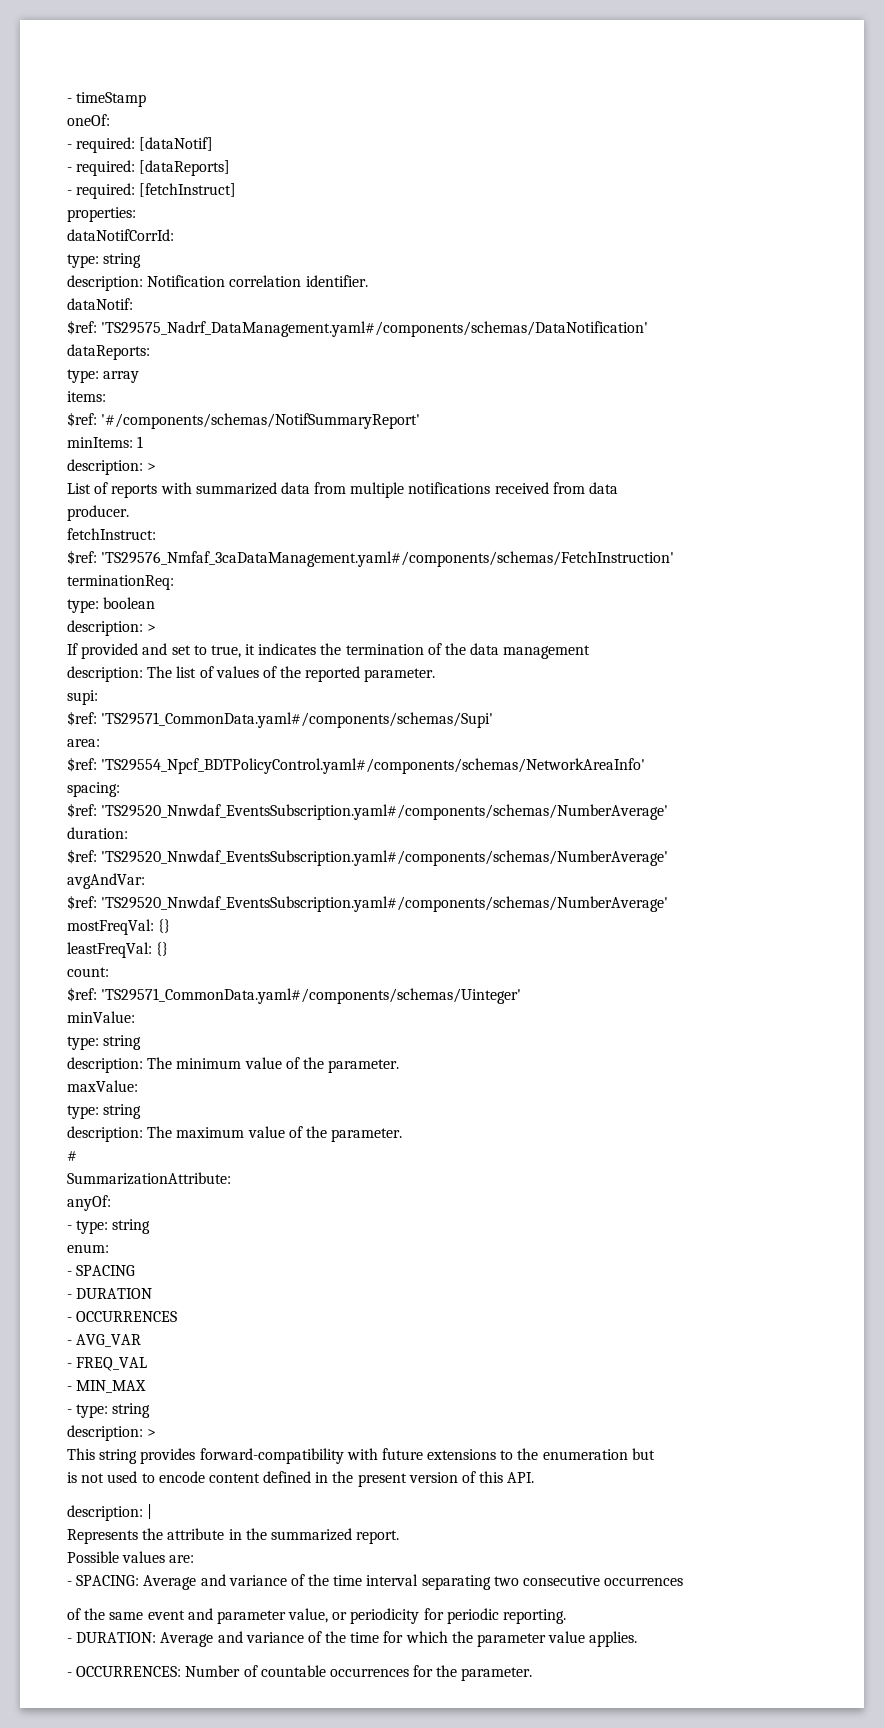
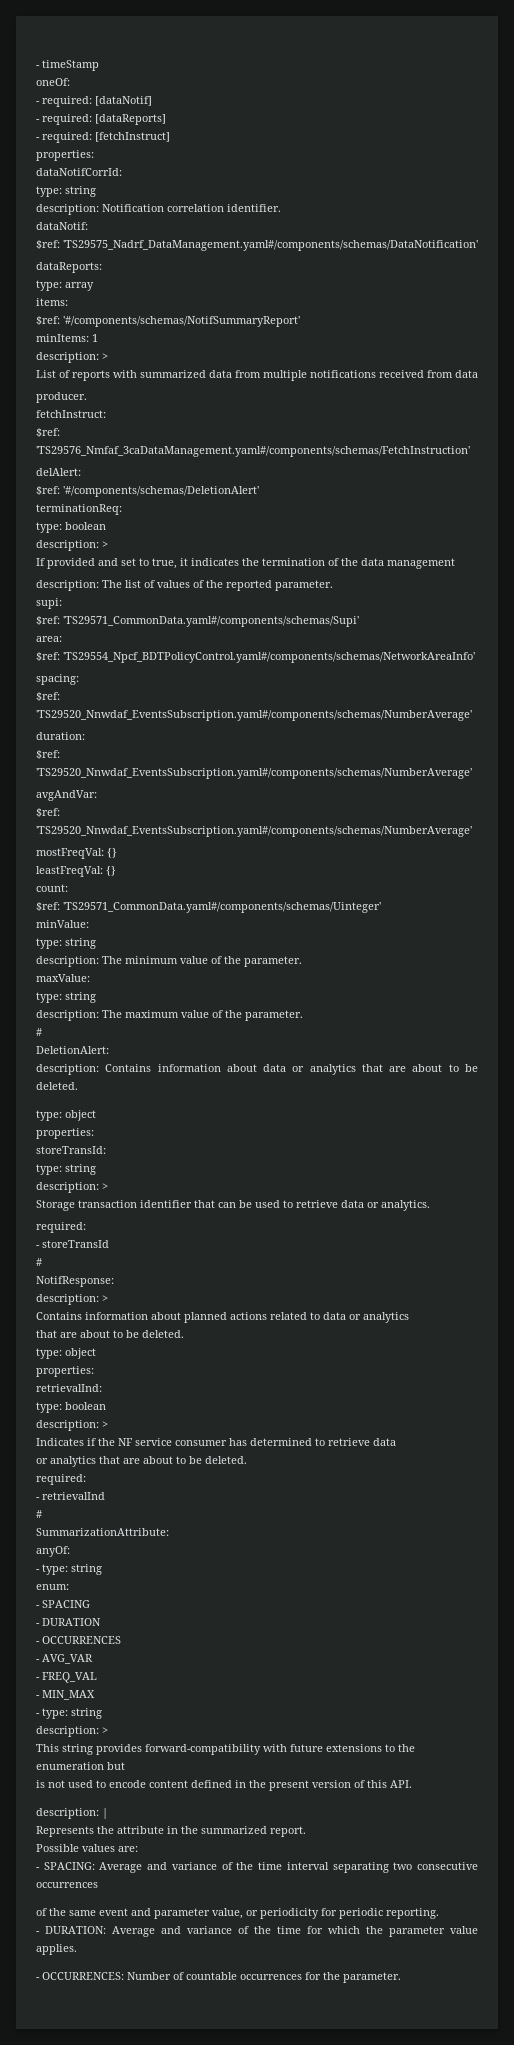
+ delAlert:
+ $ref: '#/components/schemas/DeletionAlert'
+ DeletionAlert:
+ description: Contains information about data or analytics that are about to be deleted.
+ type: object
+ properties:
+ storeTransId:
+ type: string
+ description: >
+ Storage transaction identifier that can be used to retrieve data or analytics.
+ required:
+ - storeTransId
+ #
+ NotifResponse:
+ description: >
+ Contains information about planned actions related to data or analytics
+ that are about to be deleted.
+ type: object
+ properties:
+ retrievalInd:
+ type: boolean
+ description: >
+ Indicates if the NF service consumer has determined to retrieve data
+ or analytics that are about to be deleted.
+ required:
+ - retrievalInd
+ #

